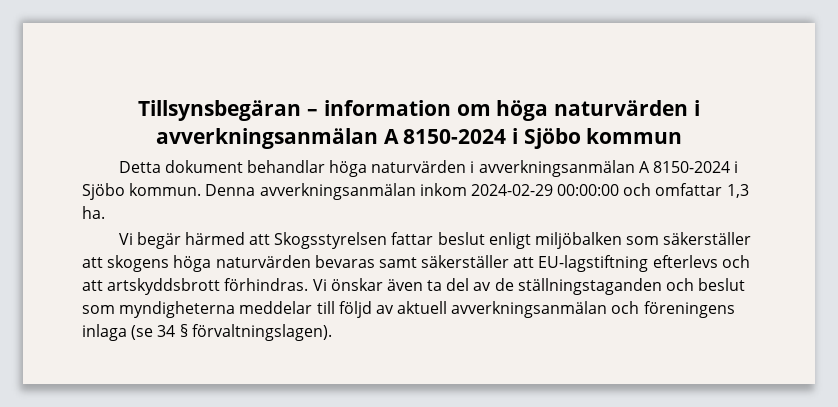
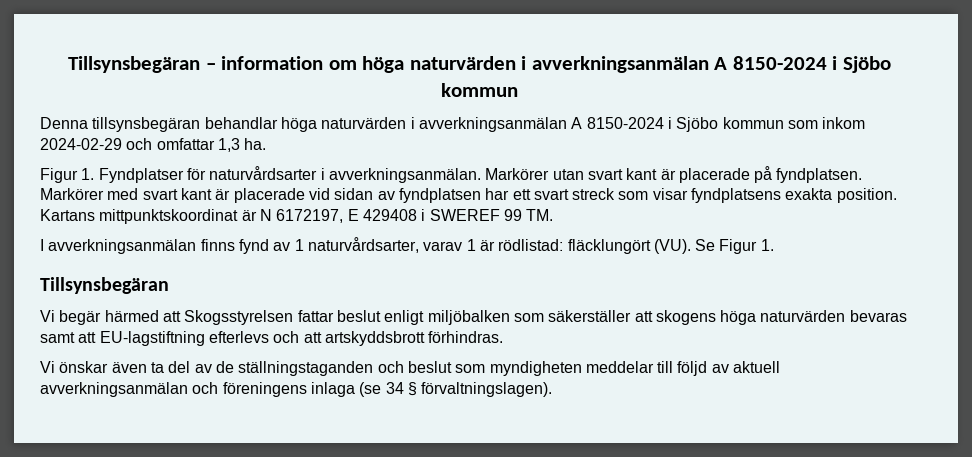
- Detta dokument behandlar höga naturvärden i avverkningsanmälan A 8150-2024 i Sjöbo kommun. Denna avverkningsanmälan inkom 2024-02-29 00:00:00 och omfattar 1,3 ha.
+ Denna tillsynsbegäran behandlar höga naturvärden i avverkningsanmälan A 8150-2024 i Sjöbo kommun som inkom 2024-02-29 och omfattar 1,3 ha.
+ Figur 1. Fyndplatser för naturvårdsarter i avverkningsanmälan. Markörer utan svart kant är placerade på fyndplatsen. Markörer med svart kant är placerade vid sidan av fyndplatsen har ett svart streck som visar fyndplatsens exakta position. Kartans mittpunktskoordinat är N 6172197, E 429408 i SWEREF 99 TM.
+ I avverkningsanmälan finns fynd av 1 naturvårdsarter, varav 1 är rödlistad: fläcklungört (VU). Se Figur 1.
+ Tillsynsbegäran
- Vi begär härmed att Skogsstyrelsen fattar beslut enligt miljöbalken som säkerställer att skogens höga naturvärden bevaras samt säkerställer att EU-lagstiftning efterlevs och att artskyddsbrott förhindras. Vi önskar även ta del av de ställningstaganden och beslut som myndigheterna meddelar till följd av aktuell avverkningsanmälan och föreningens inlaga (se 34 § förvaltningslagen).
+ Vi begär härmed att Skogsstyrelsen fattar beslut enligt miljöbalken som säkerställer att skogens höga naturvärden bevaras samt att EU-lagstiftning efterlevs och att artskyddsbrott förhindras.
+ Vi önskar även ta del av de ställningstaganden och beslut som myndigheten meddelar till följd av aktuell avverkningsanmälan och föreningens inlaga (se 34 § förvaltningslagen).

